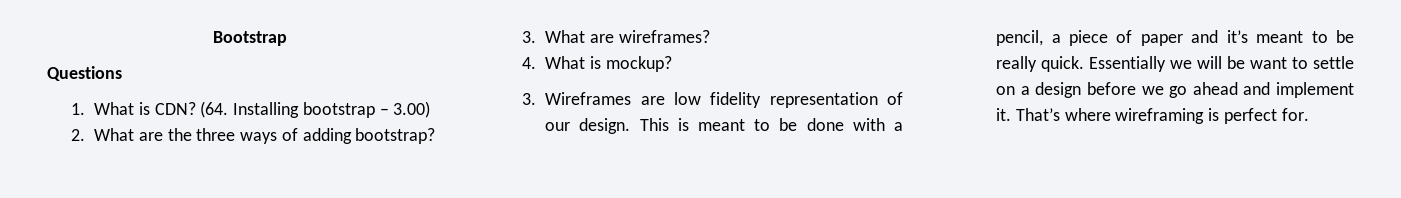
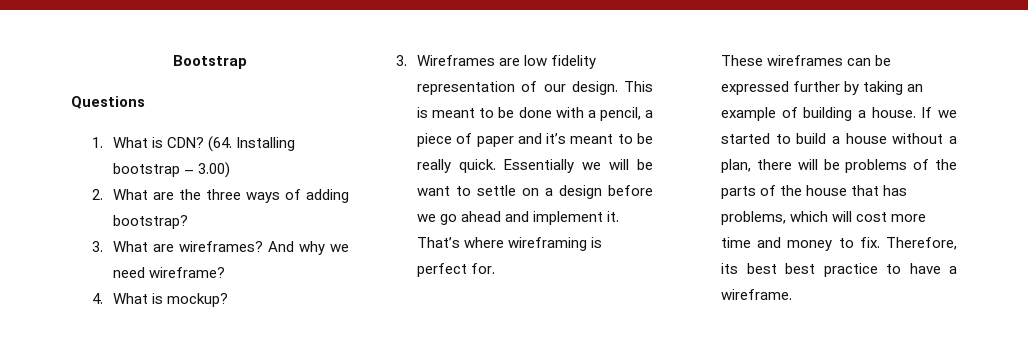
+ And why we need wireframe?
+ These wireframes can be expressed further by taking an example of building a house. If we started to build a house without a plan, there will be problems of the parts of the house that has problems, which will cost more time and money to fix. Therefore, its best best practice to have a wireframe.

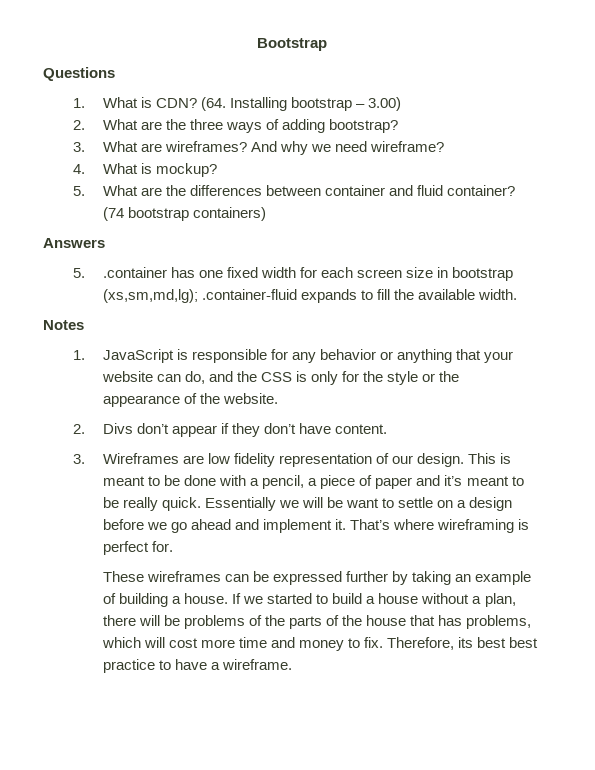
+ 5. What are the differences between container and fluid container? (74 bootstrap containers)
+ Answers
+ 5. .container has one fixed width for each screen size in bootstrap (xs,sm,md,lg); .container-fluid expands to fill the available width.
+ Notes
+ 1. JavaScript is responsible for any behavior or anything that your website can do, and the CSS is only for the style or the appearance of the website.
+ 2. Divs don’t appear if they don’t have content.

